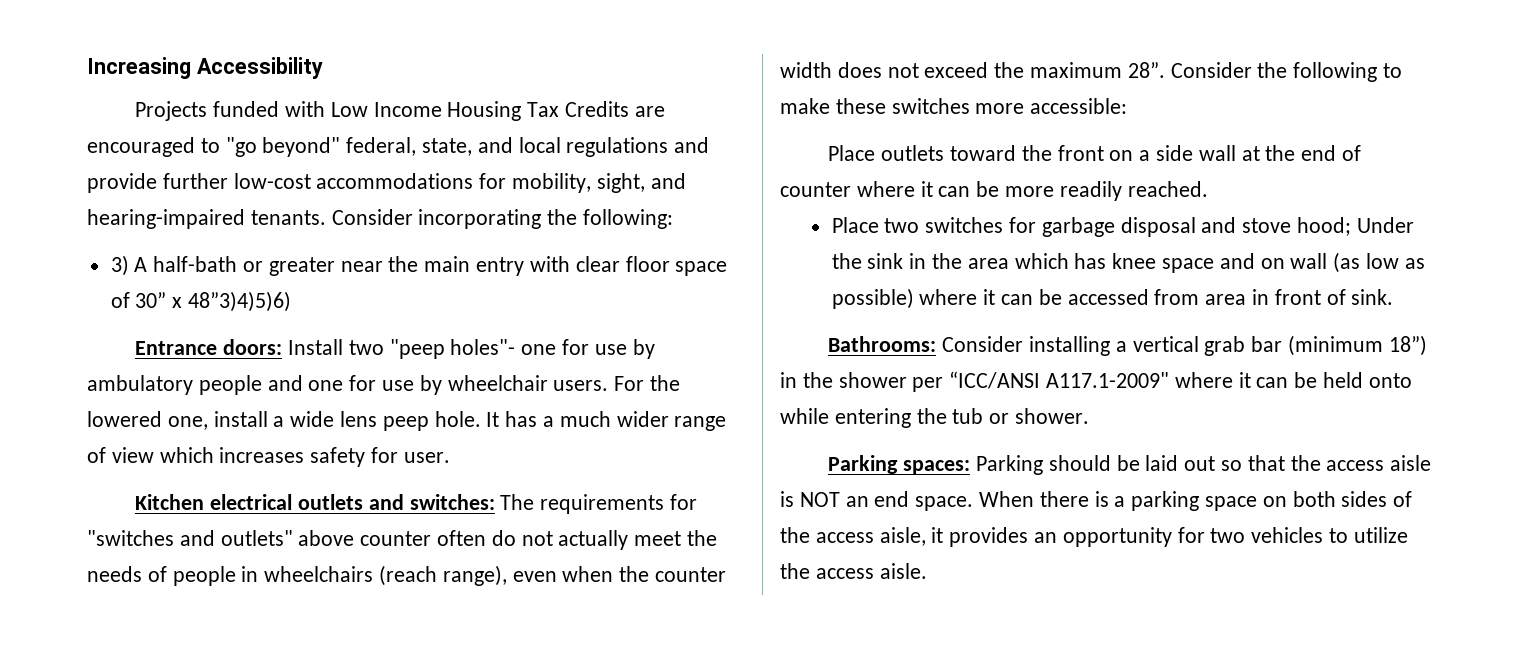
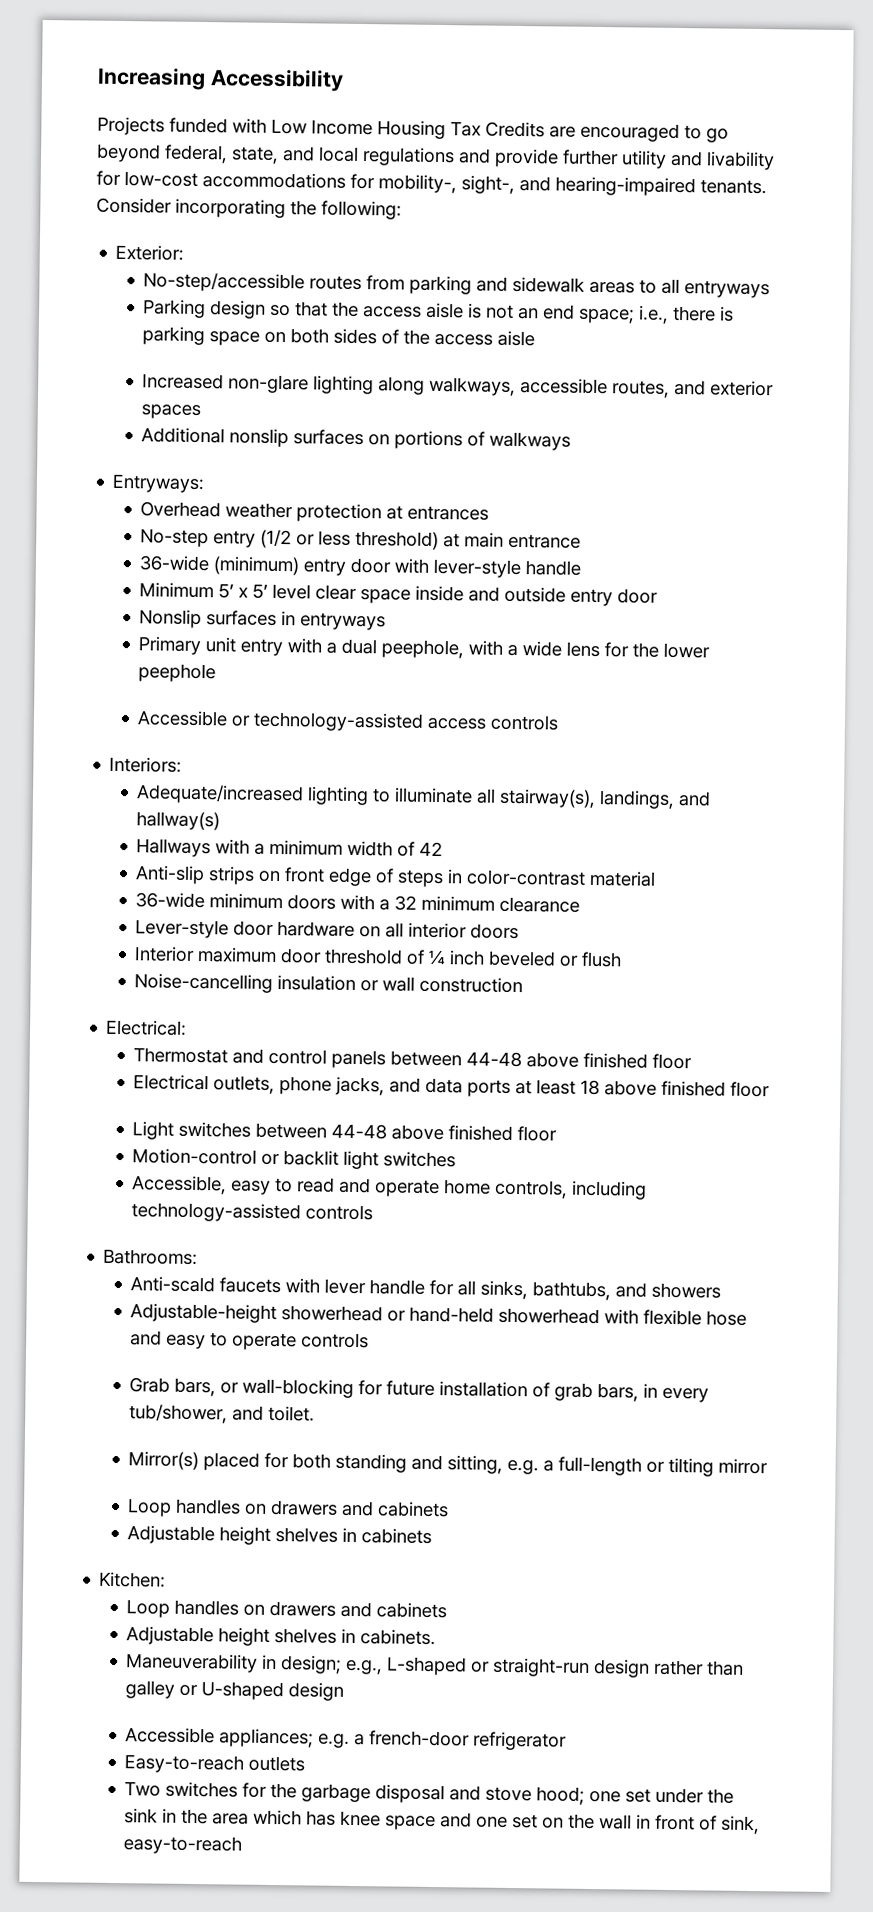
- Projects funded with Low Income Housing Tax Credits are encouraged to "go beyond" federal, state, and local regulations and provide further low-cost accommodations for mobility, sight, and hearing-impaired tenants.
+ Projects funded with Low Income Housing Tax Credits are encouraged to go beyond federal, state, and local regulations and provide further utility and livability for low-cost accommodations for mobility-, sight-, and hearing-impaired tenants.
- 3) A half-bath or greater near the main entry with clear floor space of 30” x 48”3)4)5)6)
- Entrance doors: Install two "peep holes"- one for use by ambulatory people and one for use by wheelchair users. For the lowered one, install a wide lens peep hole. It has a much wider range of view which increases safety for user.
- Kitchen electrical outlets and switches: The requirements for "switches and outlets" above counter often do not actually meet the needs of people in wheelchairs (reach range), even when the counter width does not exceed the maximum 28”. Consider the following to make these switches more accessible:
- Place outlets toward the front on a side wall at the end of counter where it can be more readily reached.
- Place two switches for garbage disposal and stove hood; Under the sink in the area which has knee space and on wall (as low as possible) where it can be accessed from area in front of sink.
- Bathrooms: Consider installing a vertical grab bar (minimum 18”) in the shower per “ICC/ANSI A117.1-2009" where it can be held onto while entering the tub or shower.
- Parking spaces: Parking should be laid out so that the access aisle is NOT an end space. When there is a parking space on both sides of the access aisle, it provides an opportunity for two vehicles to utilize the access aisle.
+ Exterior:
+ No-step/accessible routes from parking and sidewalk areas to all entryways
+ Parking design so that the access aisle is not an end space; i.e., there is parking space on both sides of the access aisle
+ Increased non-glare lighting along walkways, accessible routes, and exterior spaces
+ Additional nonslip surfaces on portions of walkways
+ Entryways:
+ Overhead weather protection at entrances
+ No-step entry (1/2 or less threshold) at main entrance
+ 36-wide (minimum) entry door with lever-style handle
+ Minimum 5’ x 5’ level clear space inside and outside entry door
+ Nonslip surfaces in entryways
+ Primary unit entry with a dual peephole, with a wide lens for the lower peephole
+ Accessible or technology-assisted access controls
+ Interiors:
+ Adequate/increased lighting to illuminate all stairway(s), landings, and hallway(s)
+ Hallways with a minimum width of 42
+ Anti-slip strips on front edge of steps in color-contrast material
+ 36-wide minimum doors with a 32 minimum clearance
+ Lever-style door hardware on all interior doors
+ Interior maximum door threshold of ¼ inch beveled or flush
+ Noise-cancelling insulation or wall construction
+ Electrical:
+ Thermostat and control panels between 44-48 above finished floor
+ Electrical outlets, phone jacks, and data ports at least 18 above finished floor
+ Light switches between 44-48 above finished floor
+ Motion-control or backlit light switches
+ Accessible, easy to read and operate home controls, including technology-assisted controls
+ Bathrooms:
+ Anti-scald faucets with lever handle for all sinks, bathtubs, and showers
+ Adjustable-height showerhead or hand-held showerhead with flexible hose and easy to operate controls
+ Grab bars, or wall-blocking for future installation of grab bars, in every tub/shower, and toilet.
+ Mirror(s) placed for both standing and sitting, e.g. a full-length or tilting mirror
+ Loop handles on drawers and cabinets
+ Adjustable height shelves in cabinets
+ Kitchen:
+ Loop handles on drawers and cabinets
+ Adjustable height shelves in cabinets.
+ Maneuverability in design; e.g., L-shaped or straight-run design rather than galley or U-shaped design
+ Accessible appliances; e.g. a french-door refrigerator
+ Easy-to-reach outlets
+ Two switches for the garbage disposal and stove hood; one set under the sink in the area which has knee space and one set on the wall in front of sink, easy-to-reach

